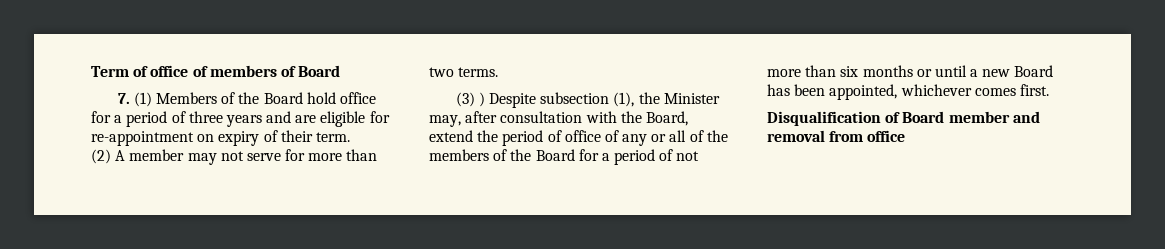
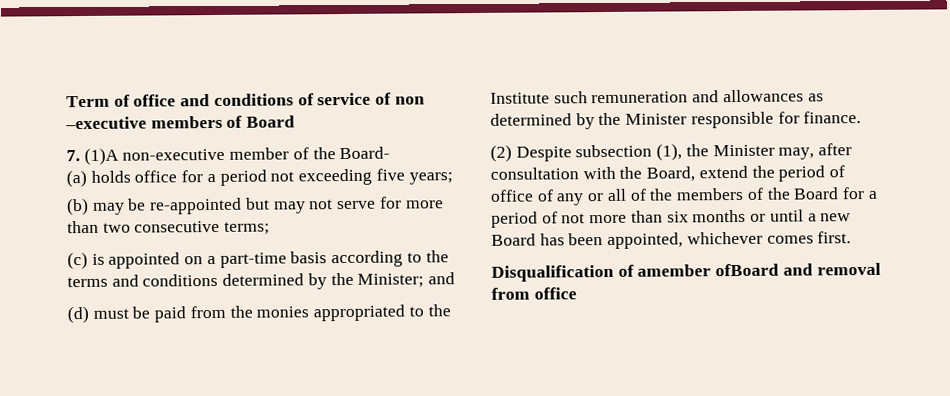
- Term of office of members of Board
- 7. (1) Members of the Board hold office for a period of three years and are eligible for re-appointment on expiry of their term.
- (2) A member may not serve for more than two terms.
- (3) ) Despite subsection (1), the Minister may, after consultation with the Board, extend the period of office of any or all of the members of the Board for a period of not more than six months or until a new Board has been appointed, whichever comes first.
+ Term of office and conditions of service of non –executive members of Board
+ 7. (1)A non-executive member of the Board-
+ (a) holds office for a period not exceeding five years;
+ (b) may be re-appointed but may not serve for more than two consecutive terms;
+ (c) is appointed on a part-time basis according to the terms and conditions determined by the Minister; and
+ (d) must be paid from the monies appropriated to the Institute such remuneration and allowances as determined by the Minister responsible for finance.
+ (2) Despite subsection (1), the Minister may, after consultation with the Board, extend the period of office of any or all of the members of the Board for a period of not more than six months or until a new Board has been appointed, whichever comes first.
- Disqualification of Board member and removal from office
+ Disqualification of amember ofBoard and removal from office

